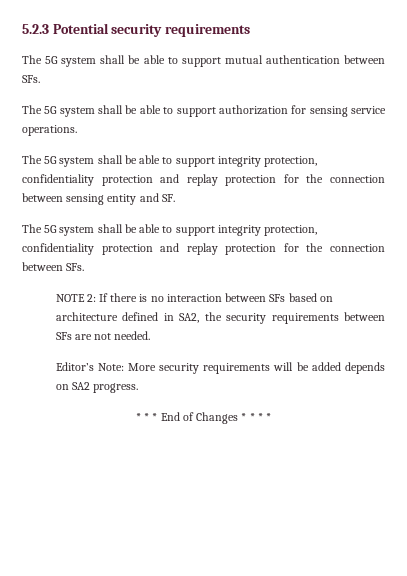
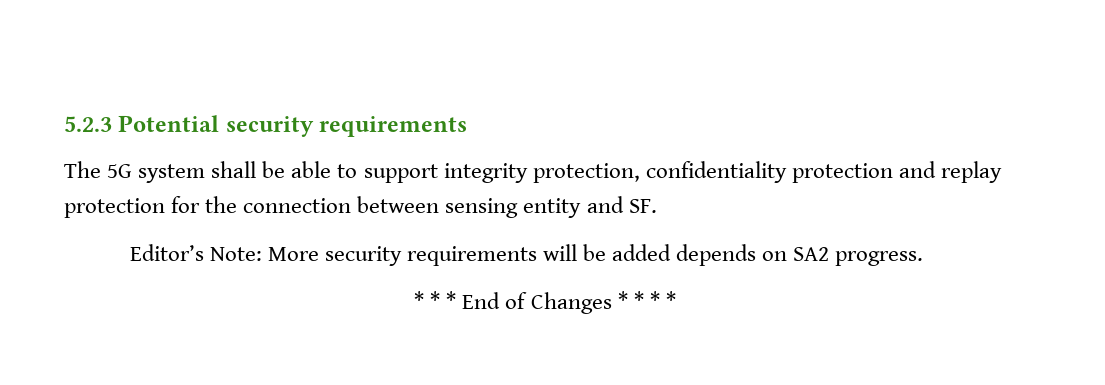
- The 5G system shall be able to support mutual authentication between SFs.
- The 5G system shall be able to support authorization for sensing service operations.
- The 5G system shall be able to support integrity protection, confidentiality protection and replay protection for the connection between SFs.
- NOTE 2: If there is no interaction between SFs based on architecture defined in SA2, the security requirements between SFs are not needed.

